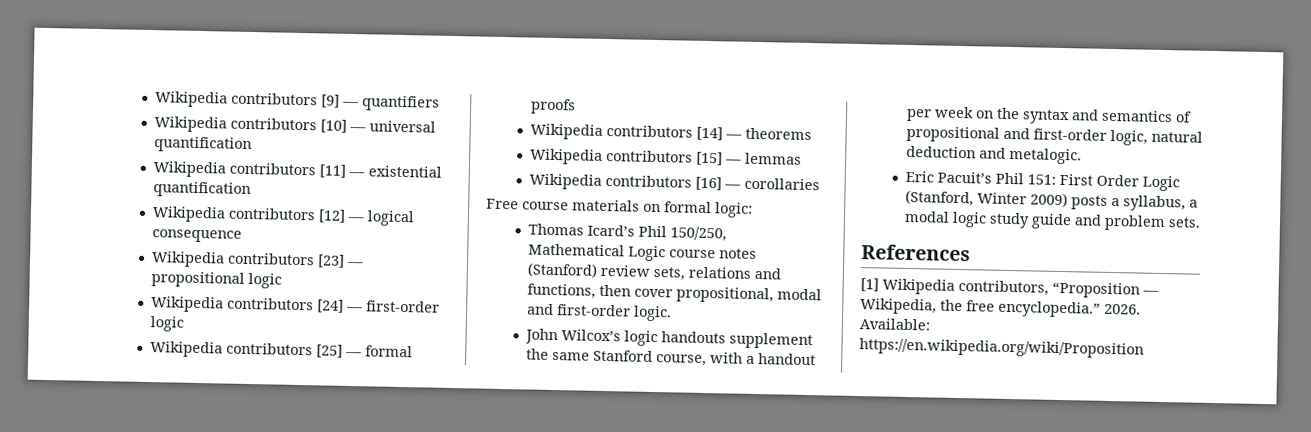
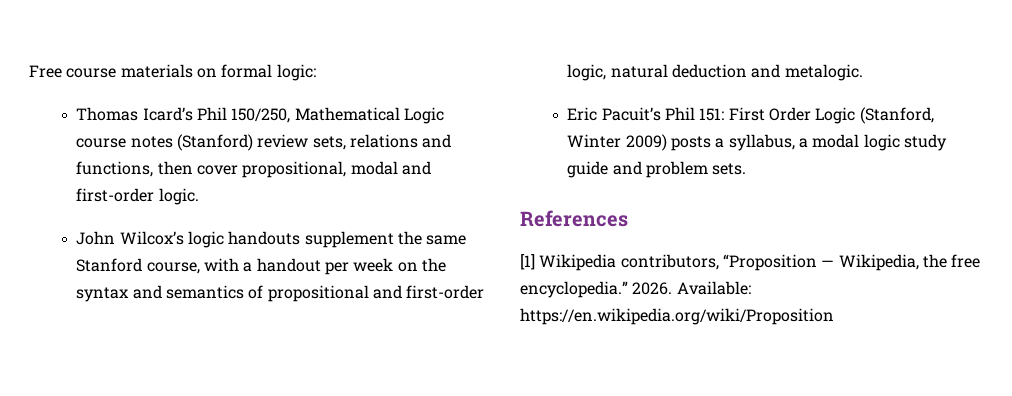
- Wikipedia contributors [9] — quantifiers
- Wikipedia contributors [10] — universal quantification
- Wikipedia contributors [11] — existential quantification
- Wikipedia contributors [12] — logical consequence
- Wikipedia contributors [23] — propositional logic
- Wikipedia contributors [24] — first-order logic
- Wikipedia contributors [25] — formal proofs
- Wikipedia contributors [14] — theorems
- Wikipedia contributors [15] — lemmas
- Wikipedia contributors [16] — corollaries

